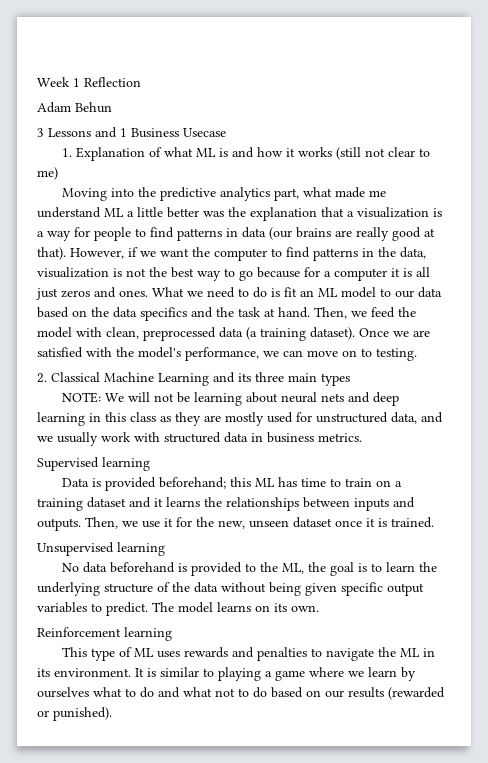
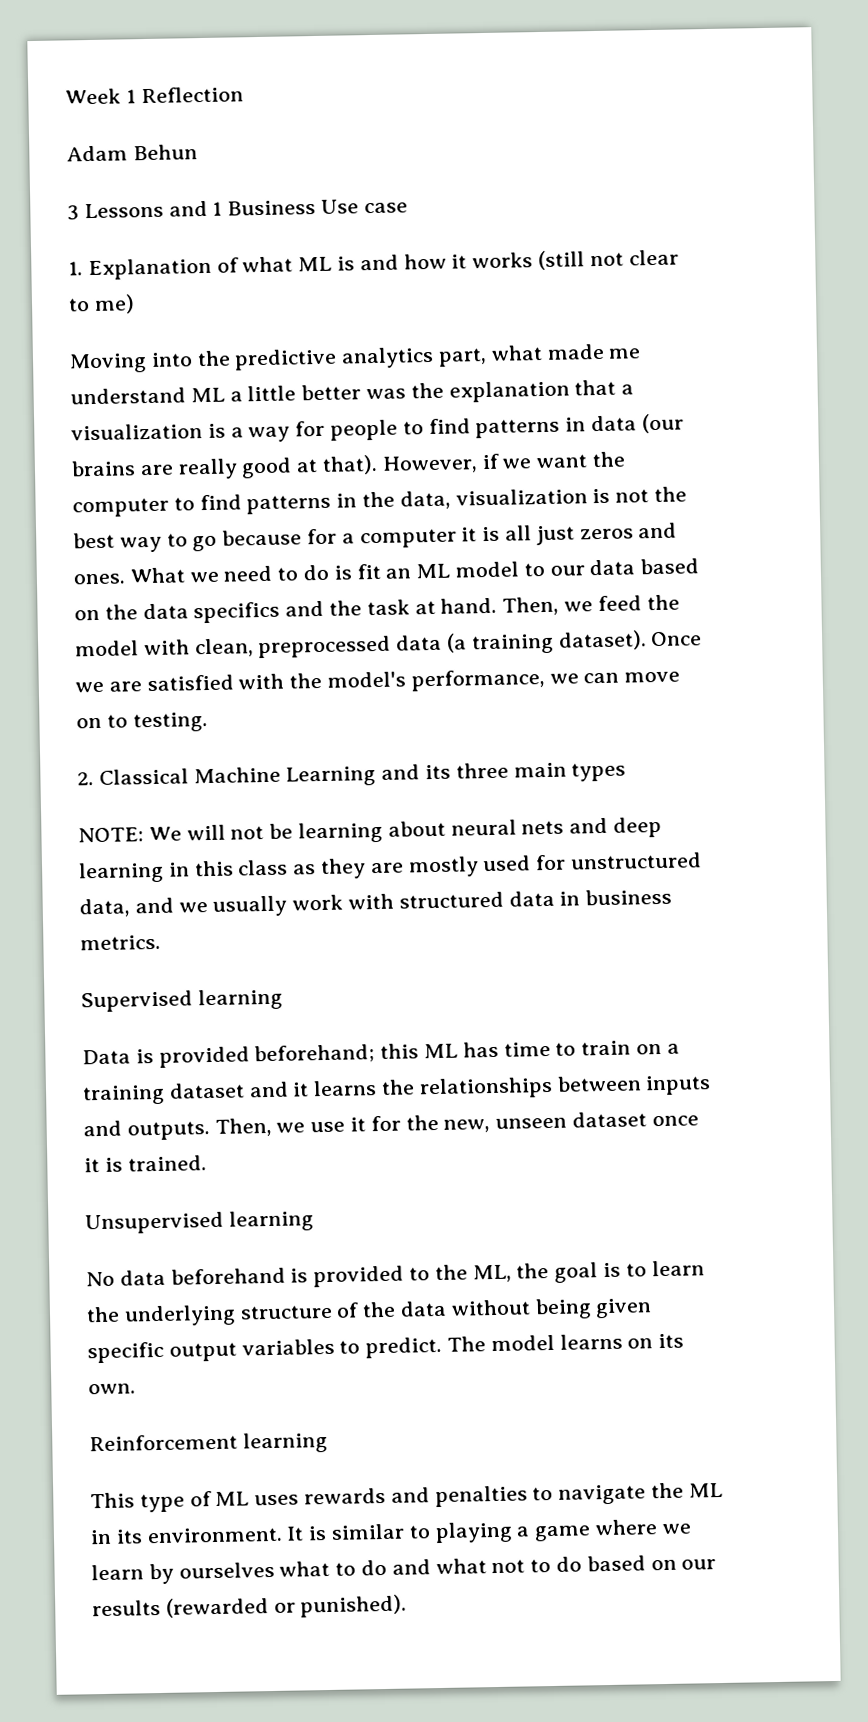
- 3 Lessons and 1 Business Usecase
+ 3 Lessons and 1 Business Use case

